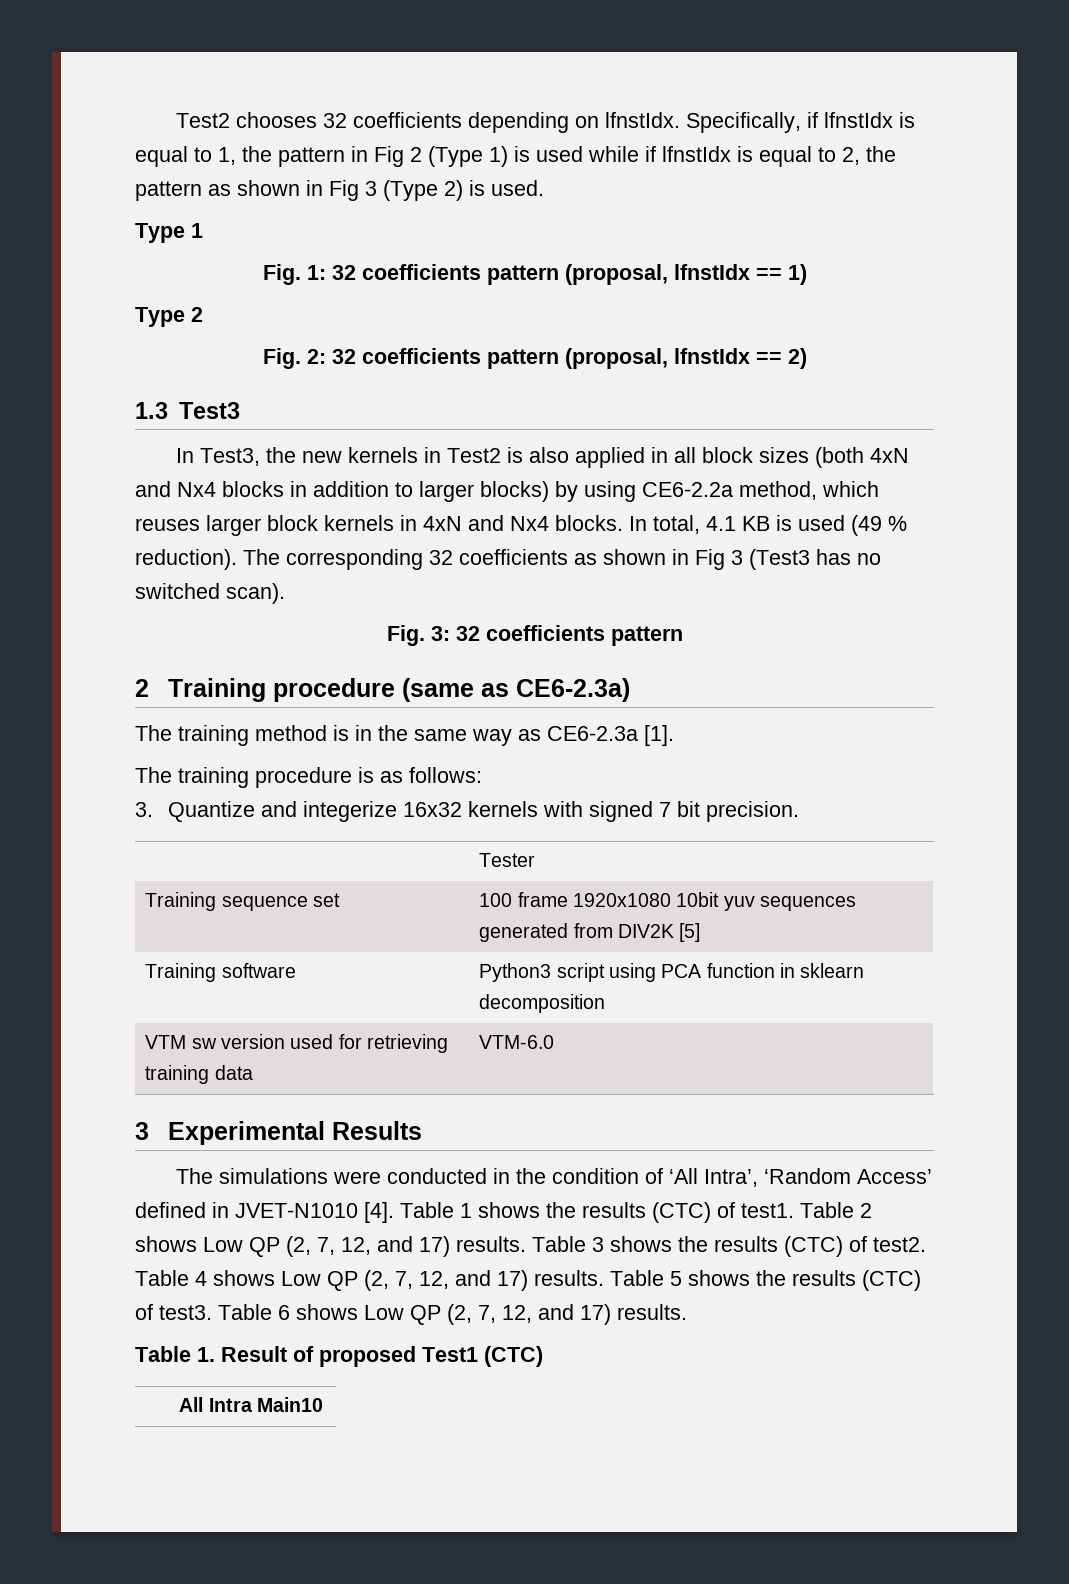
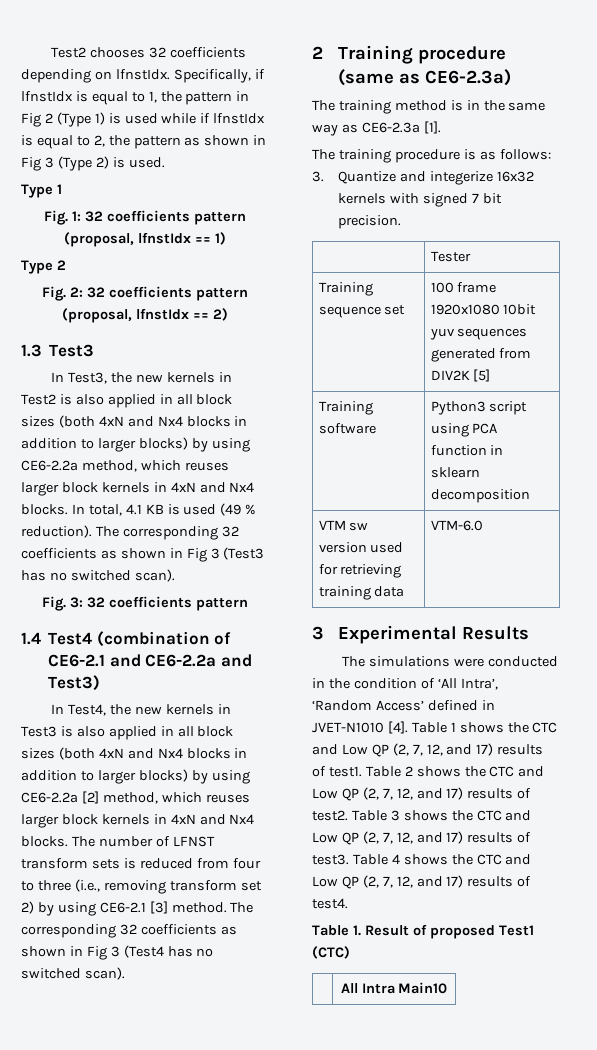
+ 1.4 Test4 (combination of CE6-2.1 and CE6-2.2a and Test3)
+ In Test4, the new kernels in Test3 is also applied in all block sizes (both 4xN and Nx4 blocks in addition to larger blocks) by using CE6-2.2a [2] method, which reuses larger block kernels in 4xN and Nx4 blocks. The number of LFNST transform sets is reduced from four to three (i.e., removing transform set 2) by using CE6-2.1 [3] method. The corresponding 32 coefficients as shown in Fig 3 (Test4 has no switched scan).
- Table 1 shows the results (CTC) of test1. Table 2 shows Low QP (2, 7, 12, and 17) results. Table 3 shows the results (CTC) of test2. Table 4 shows Low QP (2, 7, 12, and 17) results. Table 5 shows the results (CTC) of test3. Table 6 shows Low QP (2, 7, 12, and 17) results.
+ Table 1 shows the CTC and Low QP (2, 7, 12, and 17) results of test1. Table 2 shows the CTC and Low QP (2, 7, 12, and 17) results of test2. Table 3 shows the CTC and Low QP (2, 7, 12, and 17) results of test3. Table 4 shows the CTC and Low QP (2, 7, 12, and 17) results of test4.

